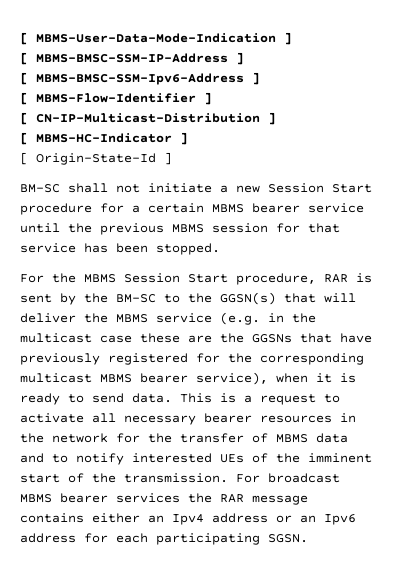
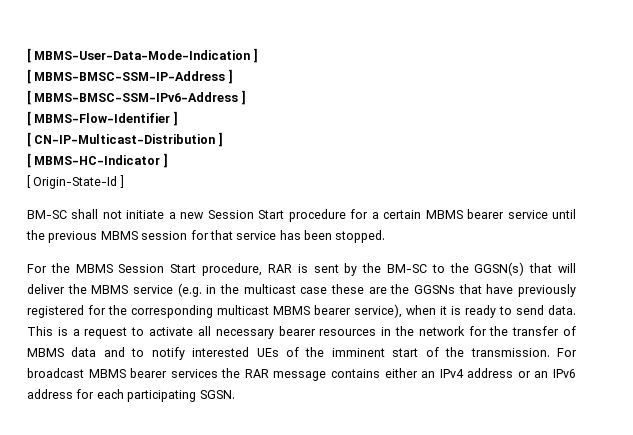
- [ MBMS-BMSC-SSM-Ipv6-Address ]
+ [ MBMS-BMSC-SSM-IPv6-Address ]
- For broadcast MBMS bearer services the RAR message contains either an Ipv4 address or an Ipv6 address for each participating SGSN.
+ For broadcast MBMS bearer services the RAR message contains either an IPv4 address or an IPv6 address for each participating SGSN.

